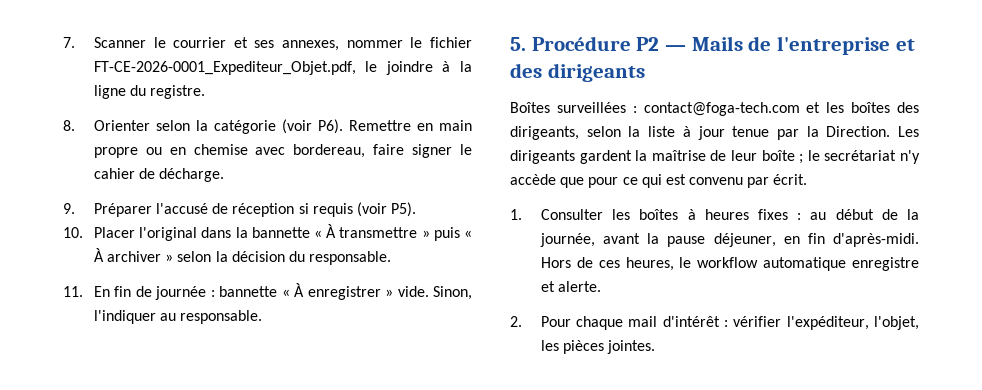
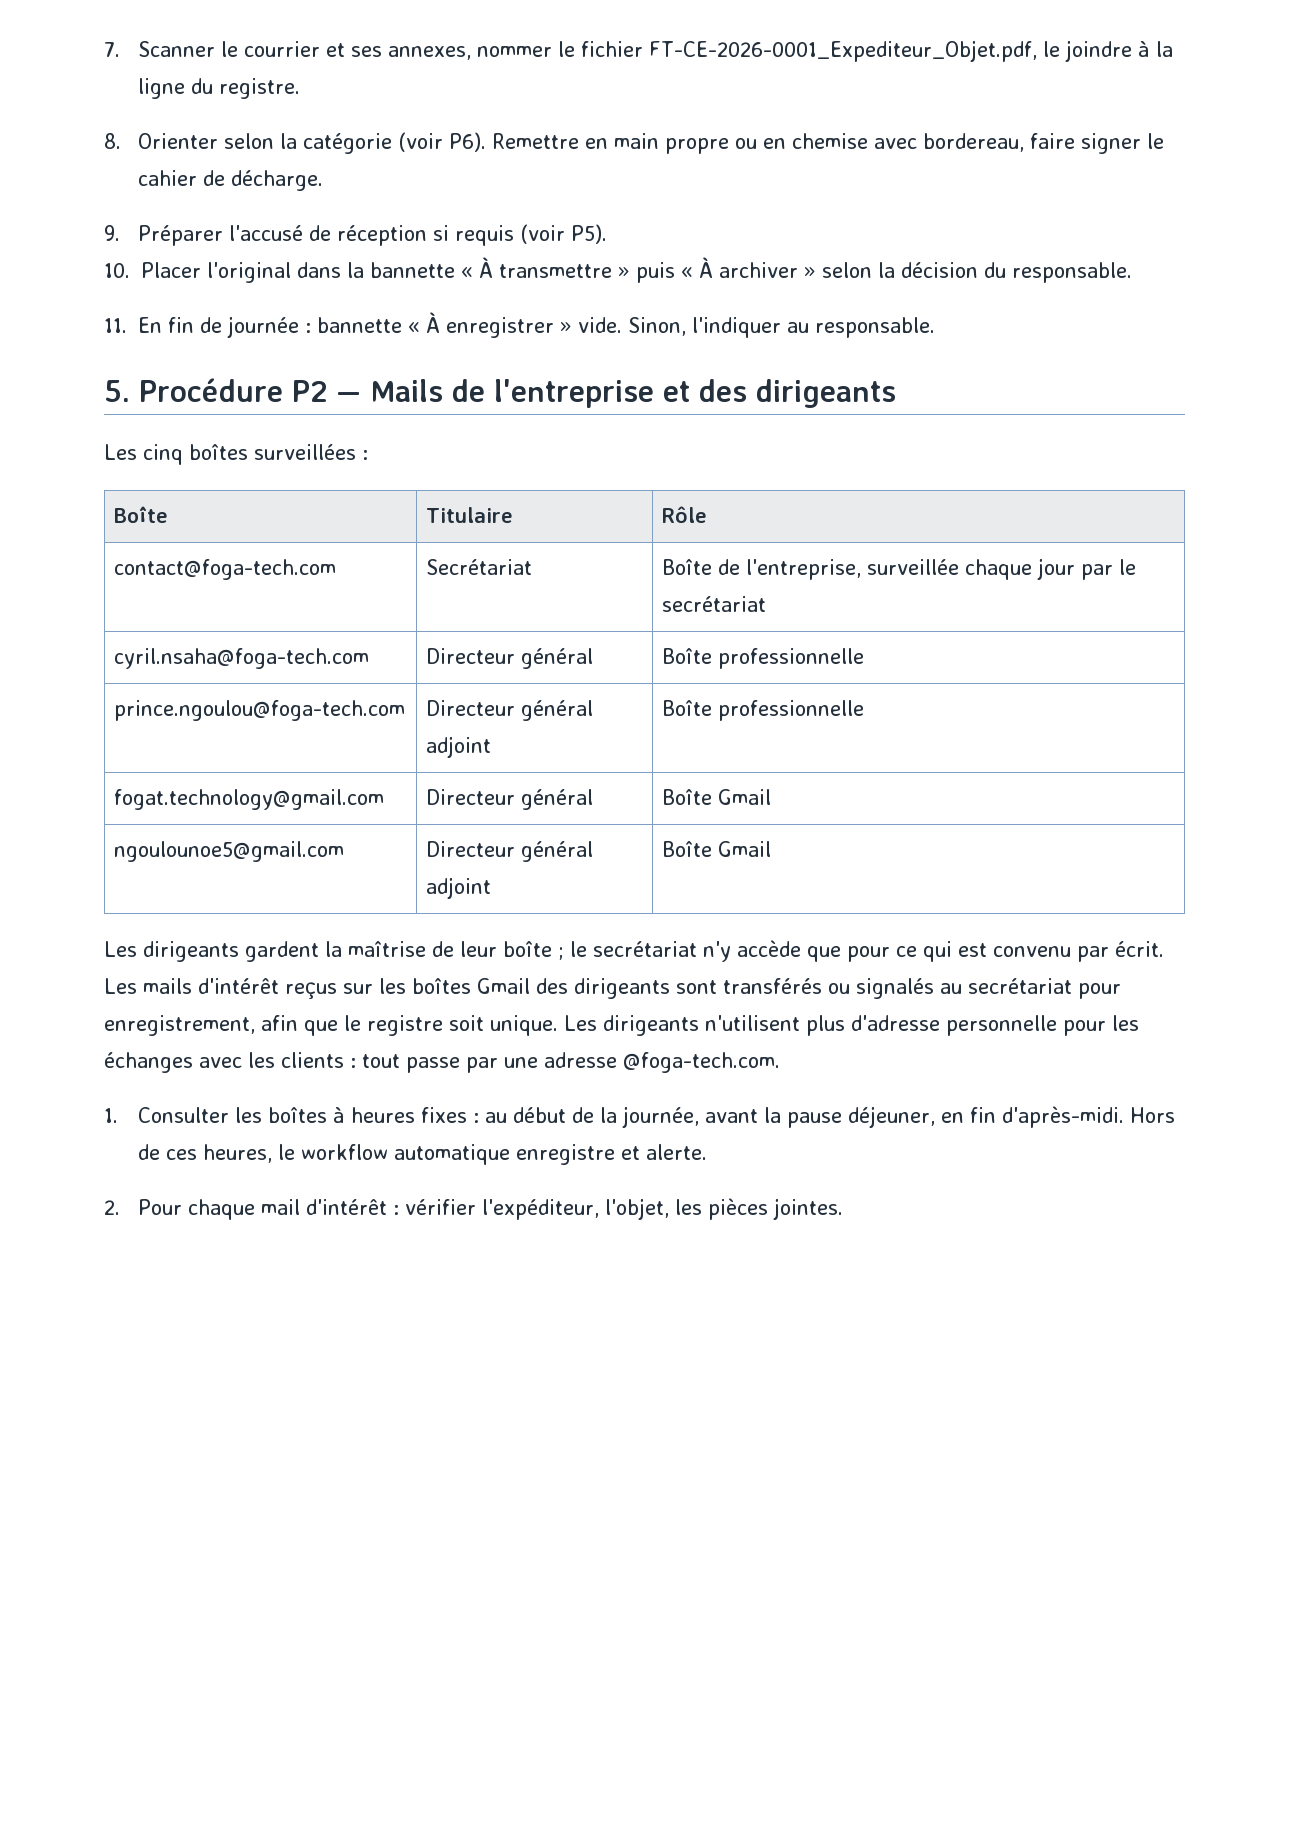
- Boîtes surveillées : contact@foga-tech.com et les boîtes des dirigeants, selon la liste à jour tenue par la Direction. Les dirigeants gardent la maîtrise de leur boîte ; le secrétariat n'y accède que pour ce qui est convenu par écrit.
+ Les cinq boîtes surveillées :
+ Boîte | Titulaire | Rôle
+ contact@foga-tech.com | Secrétariat | Boîte de l'entreprise, surveillée chaque jour par le secrétariat
+ cyril.nsaha@foga-tech.com | Directeur général | Boîte professionnelle
+ prince.ngoulou@foga-tech.com | Directeur général adjoint | Boîte professionnelle
+ fogat.technology@gmail.com | Directeur général | Boîte Gmail
+ ngoulounoe5@gmail.com | Directeur général adjoint | Boîte Gmail
+ Les dirigeants gardent la maîtrise de leur boîte ; le secrétariat n'y accède que pour ce qui est convenu par écrit. Les mails d'intérêt reçus sur les boîtes Gmail des dirigeants sont transférés ou signalés au secrétariat pour enregistrement, afin que le registre soit unique. Les dirigeants n'utilisent plus d'adresse personnelle pour les échanges avec les clients : tout passe par une adresse @foga-tech.com.

